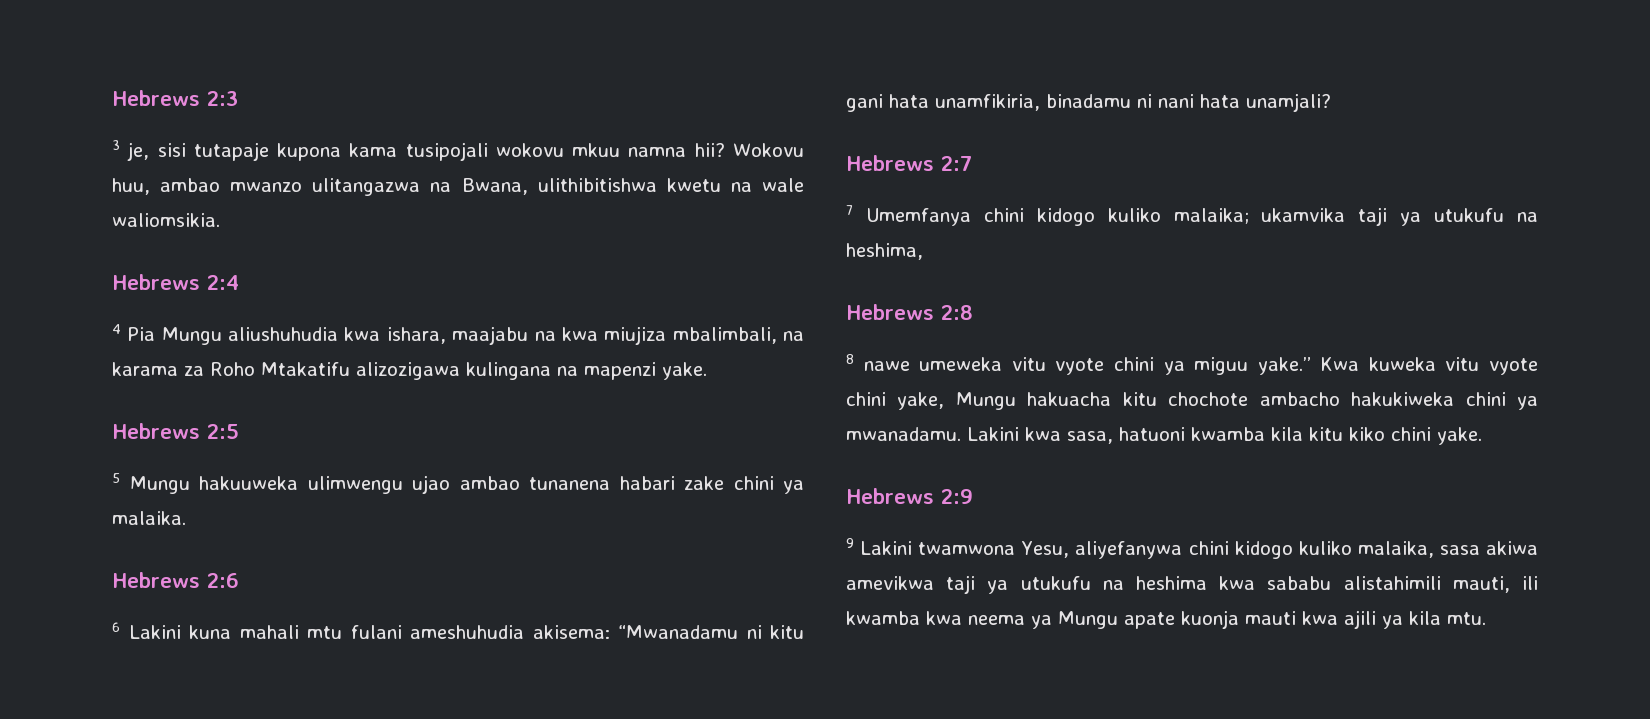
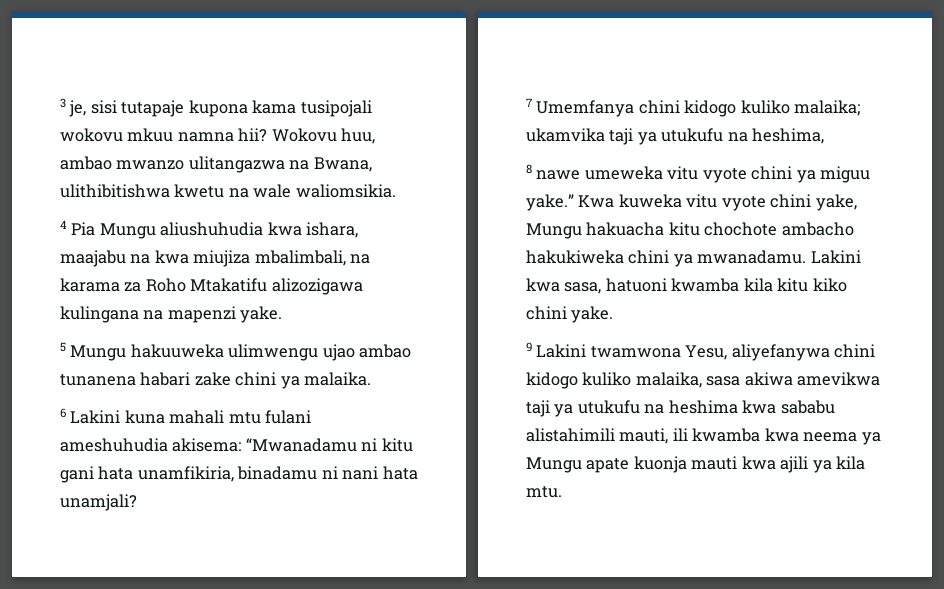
- Hebrews 2:3
- Hebrews 2:4
- Hebrews 2:5
- Hebrews 2:6
- Hebrews 2:7
- Hebrews 2:8
- Hebrews 2:9

